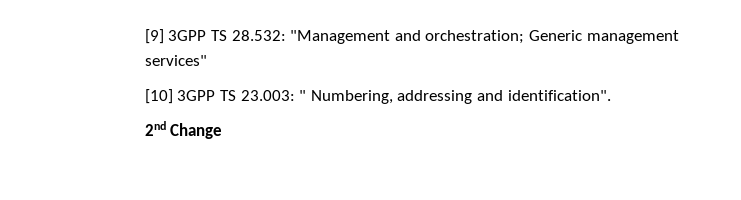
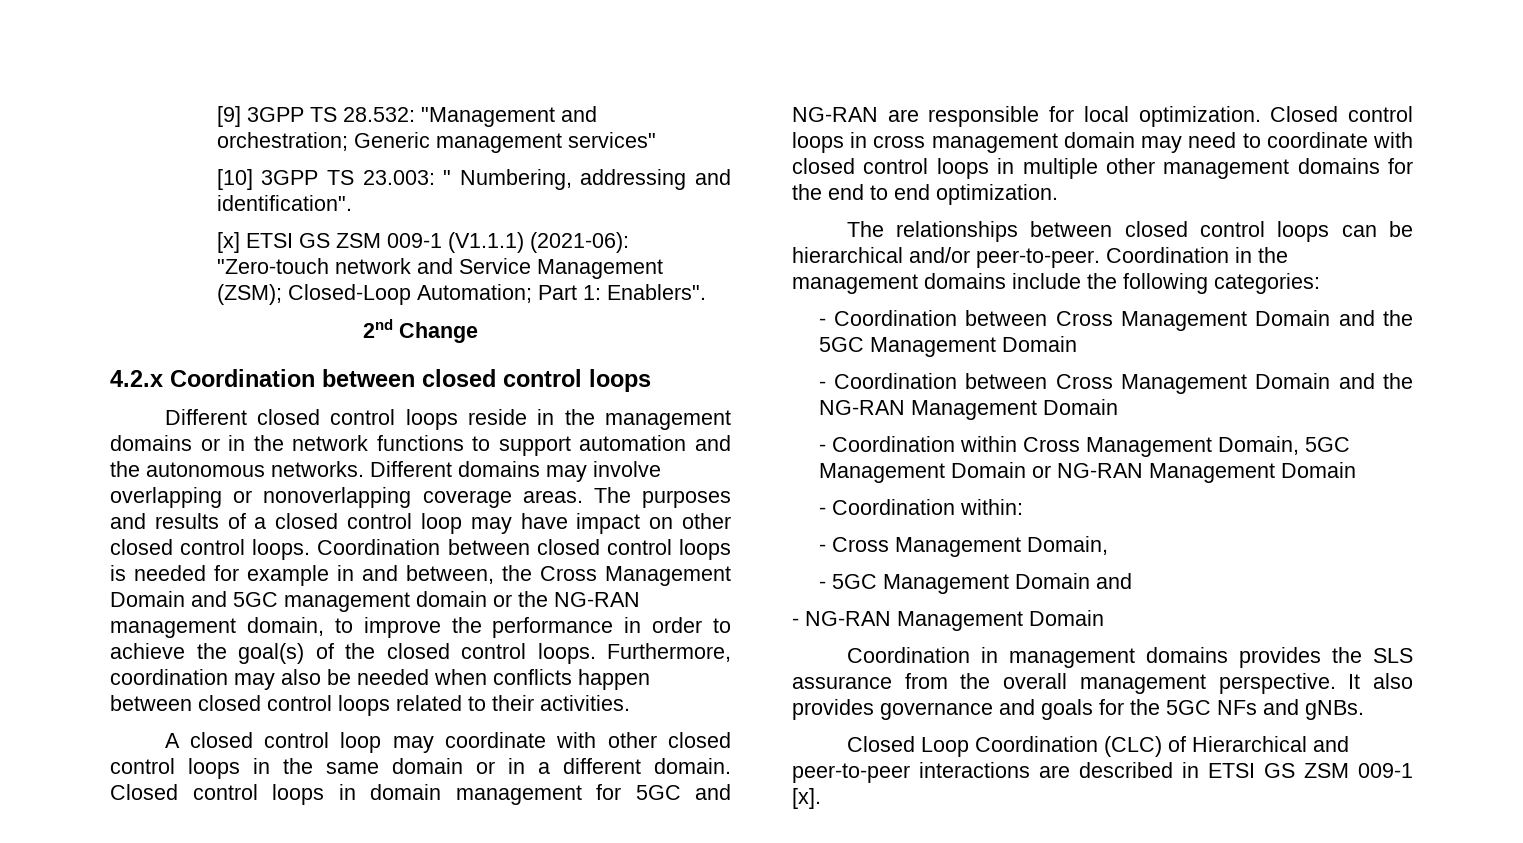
+ [x] ETSI GS ZSM 009-1 (V1.1.1) (2021-06): "Zero-touch network and Service Management (ZSM); Closed-Loop Automation; Part 1: Enablers".
  2nd Change
+ 4.2.x Coordination between closed control loops
+ Different closed control loops reside in the management domains or in the network functions to support automation and the autonomous networks. Different domains may involve overlapping or nonoverlapping coverage areas. The purposes and results of a closed control loop may have impact on other closed control loops. Coordination between closed control loops is needed for example in and between, the Cross Management Domain and 5GC management domain or the NG-RAN management domain, to improve the performance in order to achieve the goal(s) of the closed control loops. Furthermore, coordination may also be needed when conflicts happen between closed control loops related to their activities.
+ A closed control loop may coordinate with other closed control loops in the same domain or in a different domain. Closed control loops in domain management for 5GC and NG-RAN are responsible for local optimization. Closed control loops in cross management domain may need to coordinate with closed control loops in multiple other management domains for the end to end optimization.
+ The relationships between closed control loops can be hierarchical and/or peer-to-peer. Coordination in the management domains include the following categories:
+ - Coordination between Cross Management Domain and the 5GC Management Domain
+ - Coordination between Cross Management Domain and the NG-RAN Management Domain
+ - Coordination within Cross Management Domain, 5GC Management Domain or NG-RAN Management Domain
+ - Coordination within:
+ - Cross Management Domain,
+ - 5GC Management Domain and
+ - NG-RAN Management Domain
+ Coordination in management domains provides the SLS assurance from the overall management perspective. It also provides governance and goals for the 5GC NFs and gNBs.
+ Closed Loop Coordination (CLC) of Hierarchical and peer-to-peer interactions are described in ETSI GS ZSM 009-1 [x].

